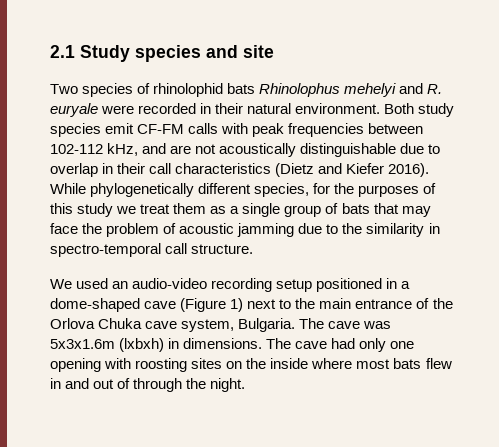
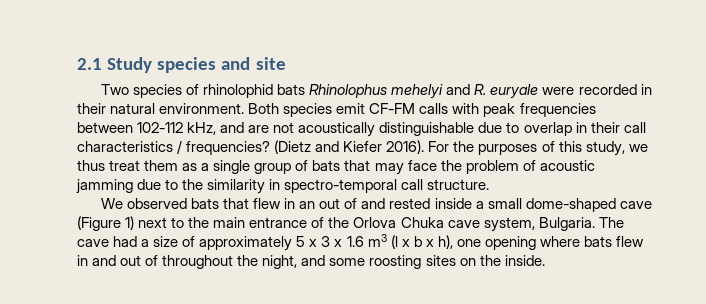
- Both study species emit CF-FM calls with peak frequencies between 102-112 kHz, and are not acoustically distinguishable due to overlap in their call characteristics (Dietz and Kiefer 2016).
+ Both species emit CF-FM calls with peak frequencies between 102-112 kHz, and are not acoustically distinguishable due to overlap in their call characteristics / frequencies? (Dietz and Kiefer 2016).
- While phylogenetically different species, for the purposes of this study we treat them as a single group of bats that may face the problem of acoustic jamming due to the similarity in spectro-temporal call structure.
+ For the purposes of this study, we thus treat them as a single group of bats that may face the problem of acoustic jamming due to the similarity in spectro-temporal call structure.
- We used an audio-video recording setup positioned in a dome-shaped cave (Figure 1) next to the main entrance of the Orlova Chuka cave system, Bulgaria.
+ We observed bats that flew in an out of and rested inside a small dome-shaped cave (Figure 1) next to the main entrance of the Orlova Chuka cave system, Bulgaria.
- The cave was 5x3x1.6m (lxbxh) in dimensions. The cave had only one opening with roosting sites on the inside where most bats flew in and out of through the night.
+ The cave had a size of approximately 5 x 3 x 1.6 m3 (l x b x h), one opening where bats flew in and out of throughout the night, and some roosting sites on the inside.

